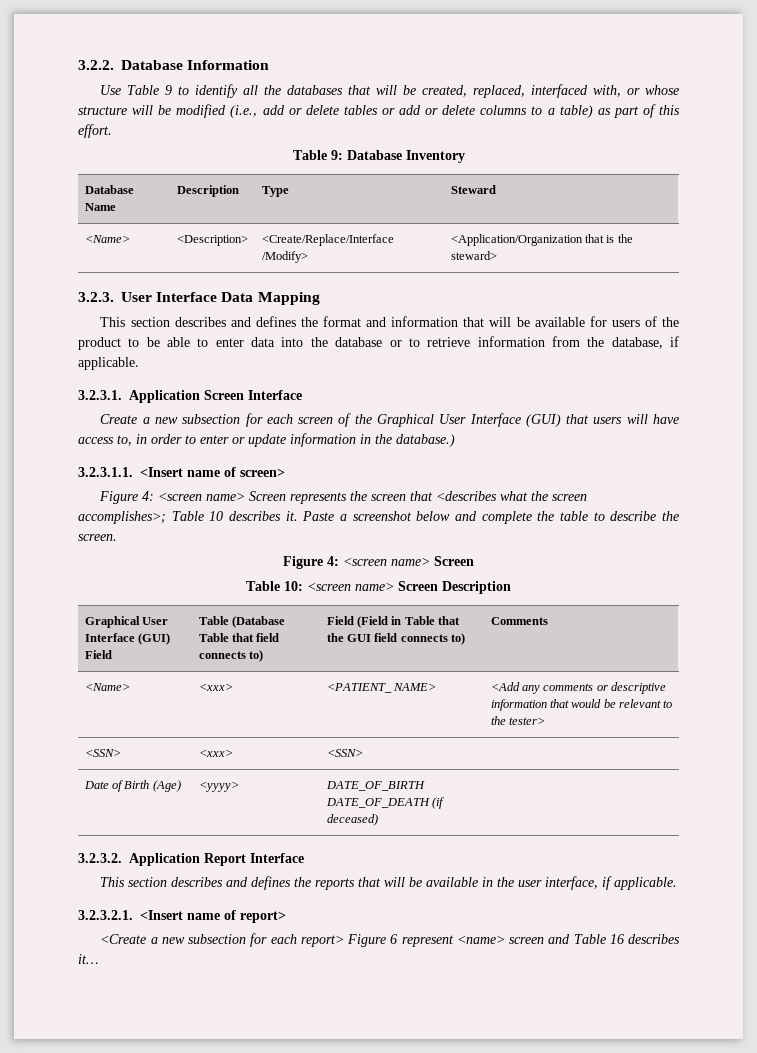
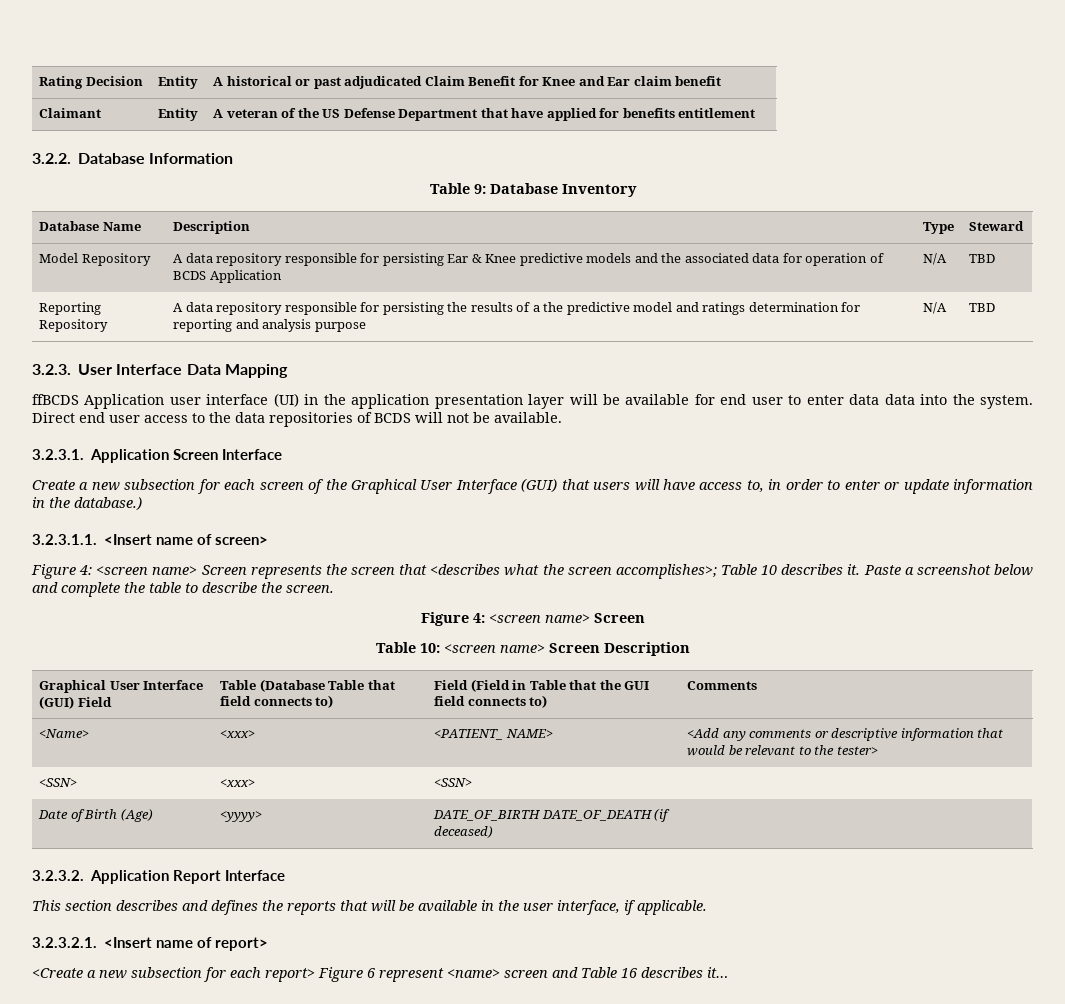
+ Rating Decision | Entity | A historical or past adjudicated Claim Benefit for Knee and Ear claim benefit
+ Claimant | Entity | A veteran of the US Defense Department that have applied for benefits entitlement
  3.2.2. Database Information
- Use Table 9 to identify all the databases that will be created, replaced, interfaced with, or whose structure will be modified (i.e., add or delete tables or add or delete columns to a table) as part of this effort.
- <Name> | <Description> | <Create/Replace/Interface /Modify> | <Application/Organization that is the steward>
+ Model Repository | A data repository responsible for persisting Ear & Knee predictive models and the associated data for operation of BCDS Application | N/A | TBD
+ Reporting Repository | A data repository responsible for persisting the results of a the predictive model and ratings determination for reporting and analysis purpose | N/A | TBD
- This section describes and defines the format and information that will be available for users of the product to be able to enter data into the database or to retrieve information from the database, if applicable.
+ ffBCDS Application user interface (UI) in the application presentation layer will be available for end user to enter data data into the system. Direct end user access to the data repositories of BCDS will not be available.

